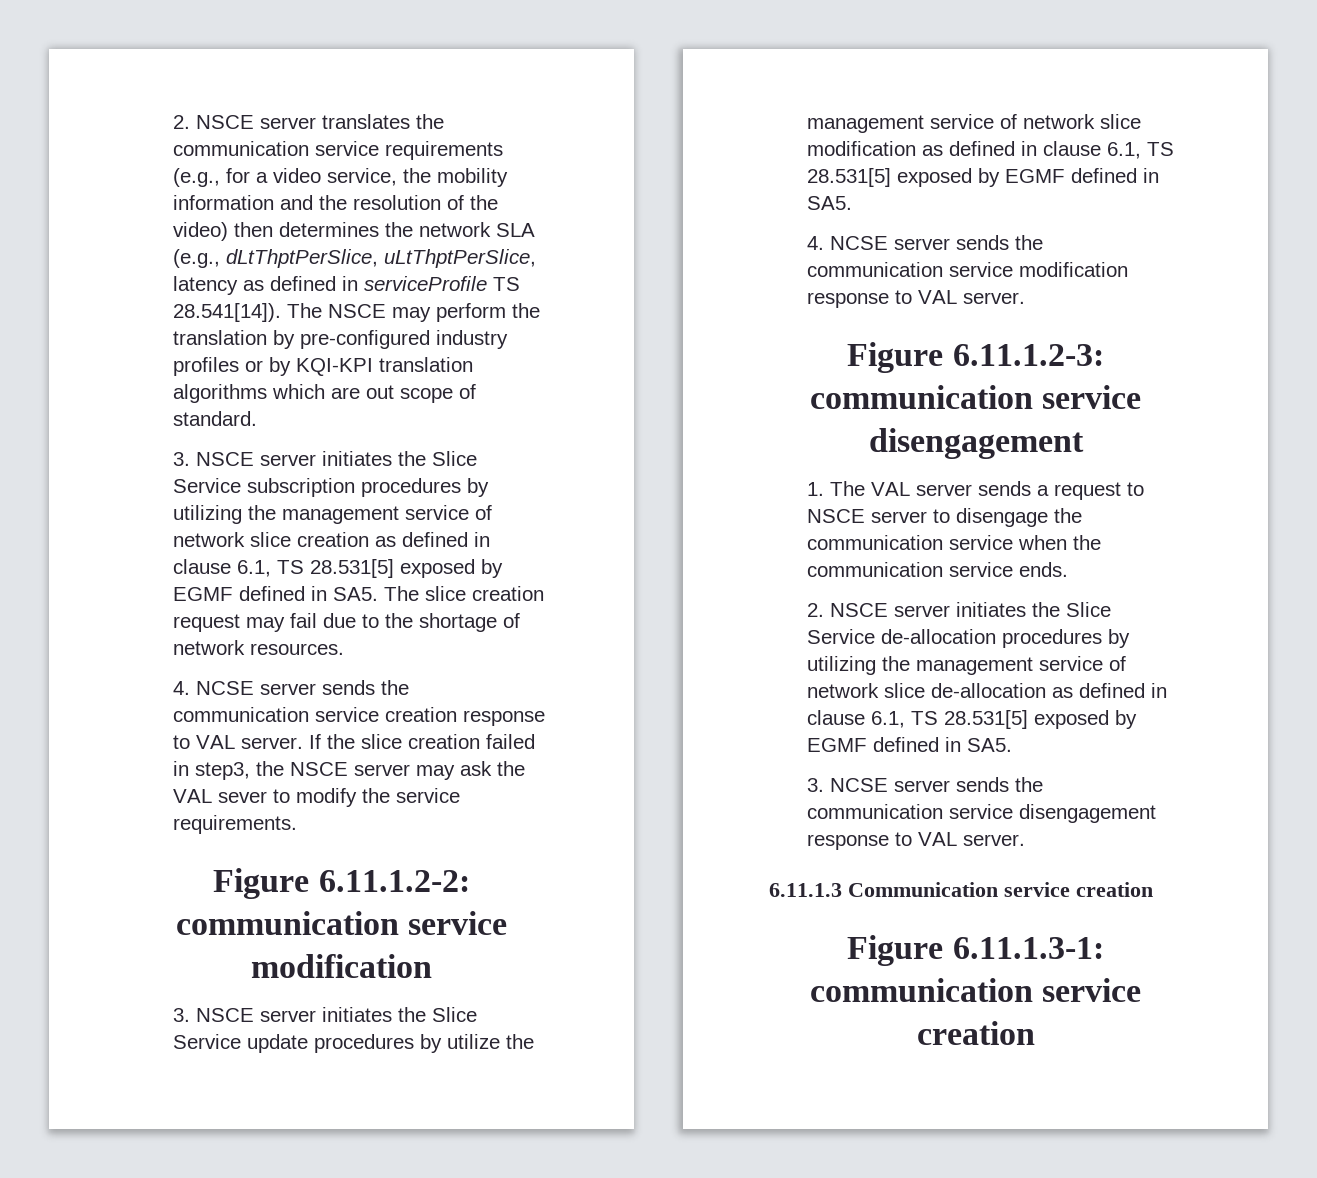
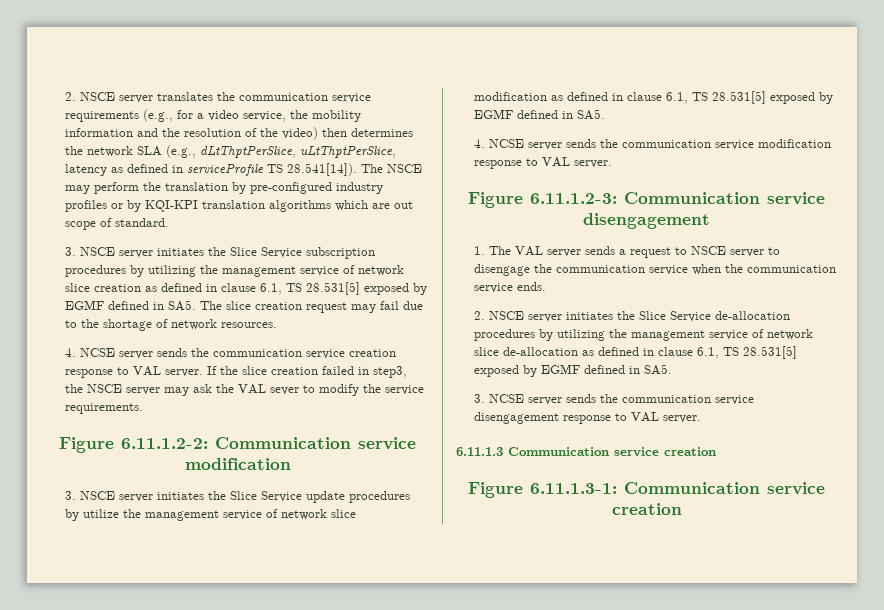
- Figure 6.11.1.2-2: communication service modification
+ Figure 6.11.1.2-2: Communication service modification
- Figure 6.11.1.2-3: communication service disengagement
+ Figure 6.11.1.2-3: Communication service disengagement
- Figure 6.11.1.3-1: communication service creation
+ Figure 6.11.1.3-1: Communication service creation

